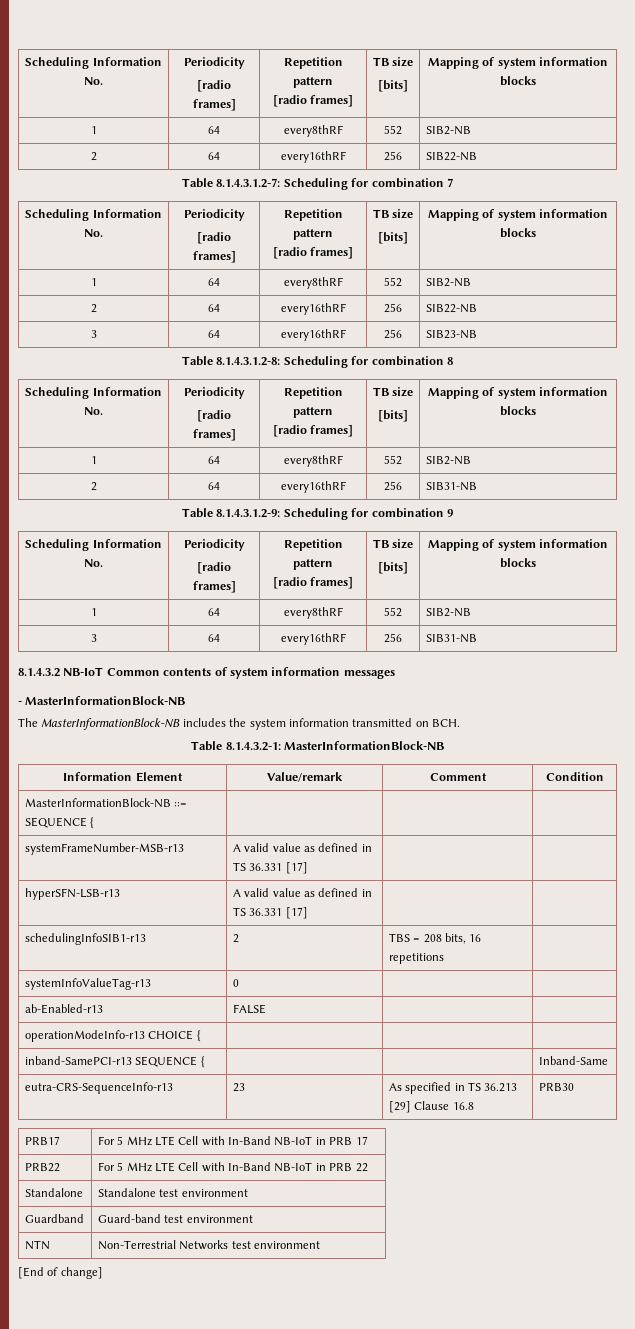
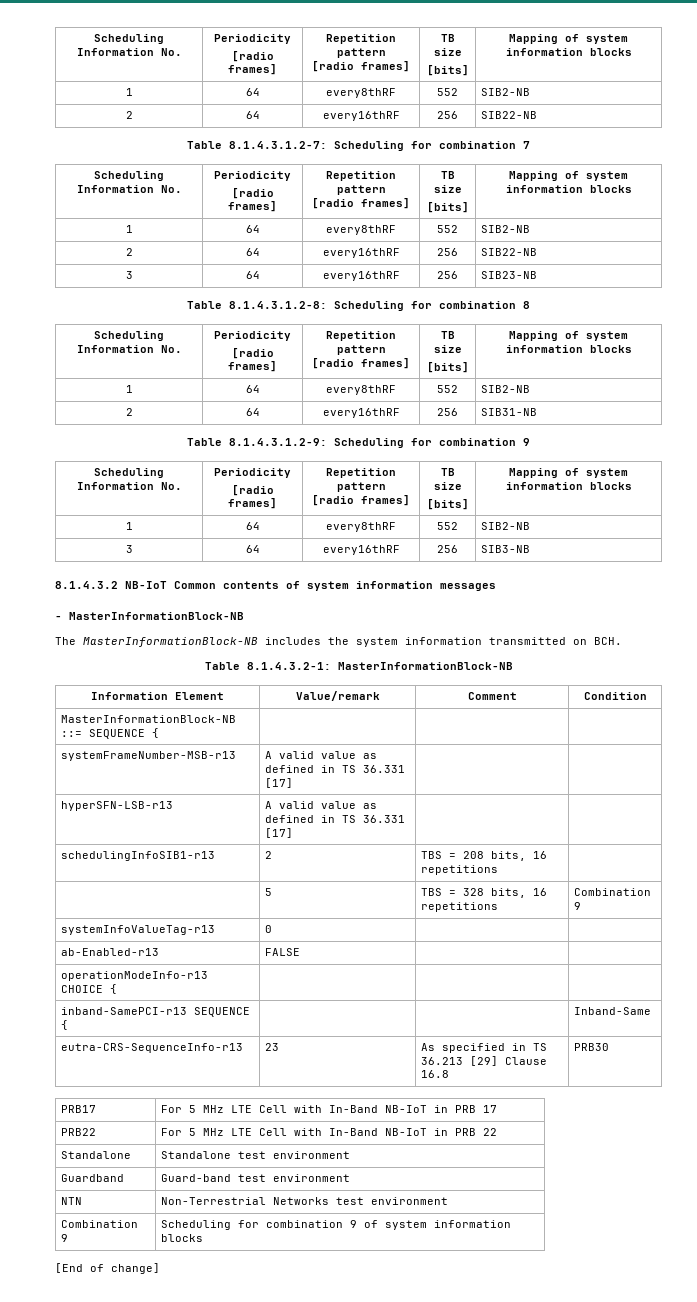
- 3 | 64 | every16thRF | 256 | SIB31-NB
+ 3 | 64 | every16thRF | 256 | SIB3-NB
+ | 5 | TBS = 328 bits, 16 repetitions | Combination 9
+ Combination 9 | Scheduling for combination 9 of system information blocks

